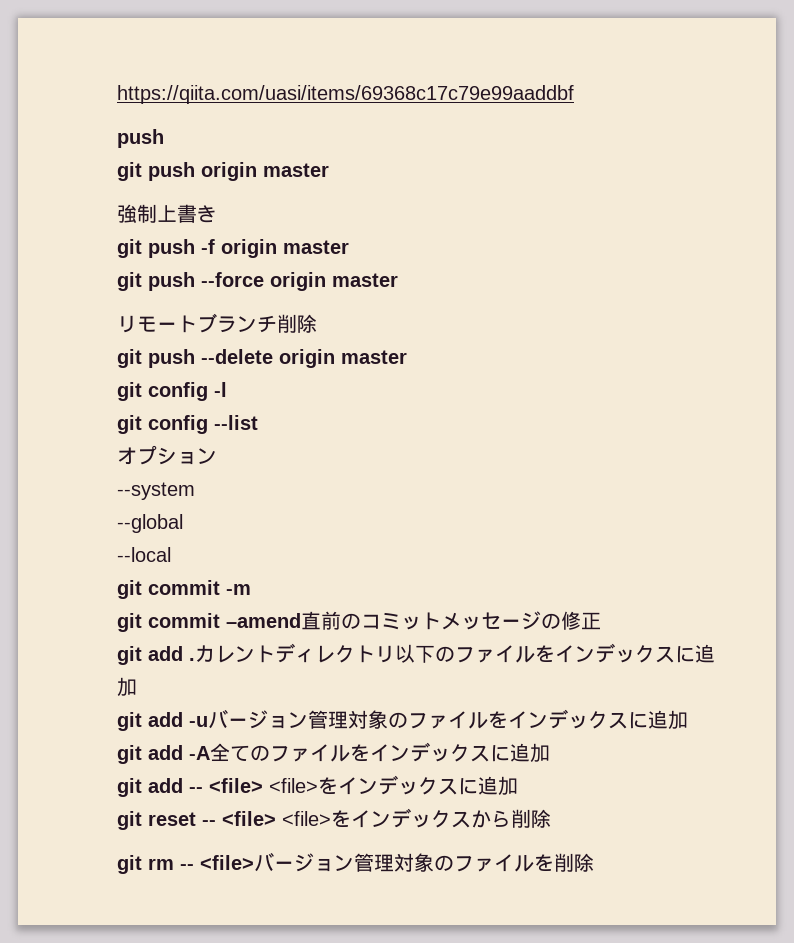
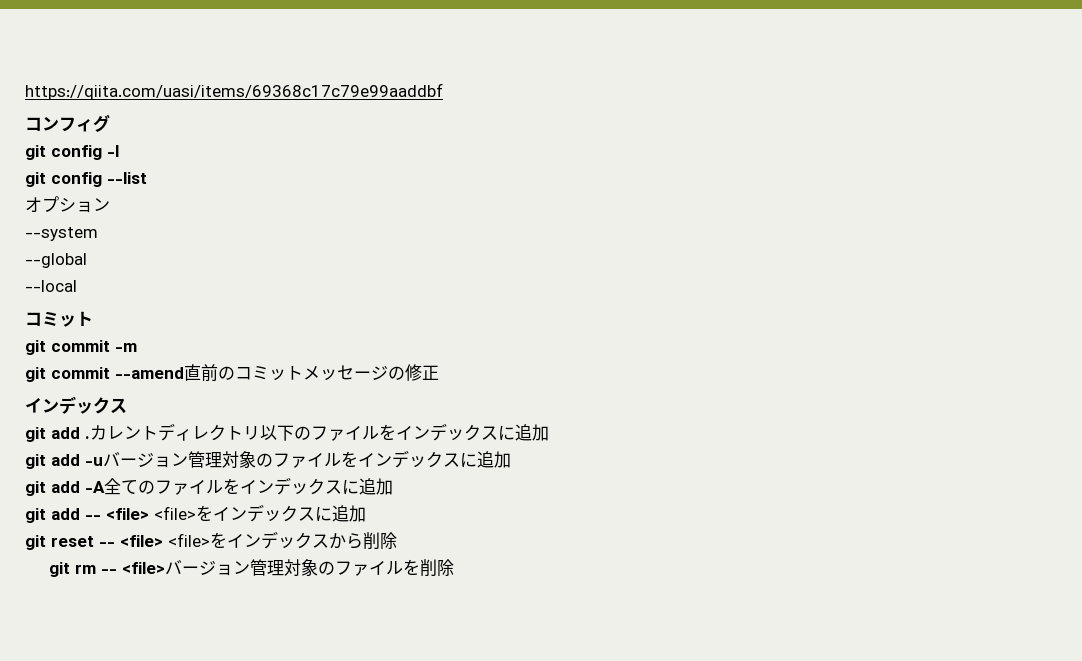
  https://qiita.com/uasi/items/69368c17c79e99aaddbf
- push
- git push origin master
- 強制上書き
- git push -f origin master
- git push --force origin master
- リモートブランチ削除
- git push --delete origin master
+ コンフィグ
  --local
+ コミット
- git commit –amend直前のコミットメッセージの修正
+ git commit --amend直前のコミットメッセージの修正
+ インデックス

